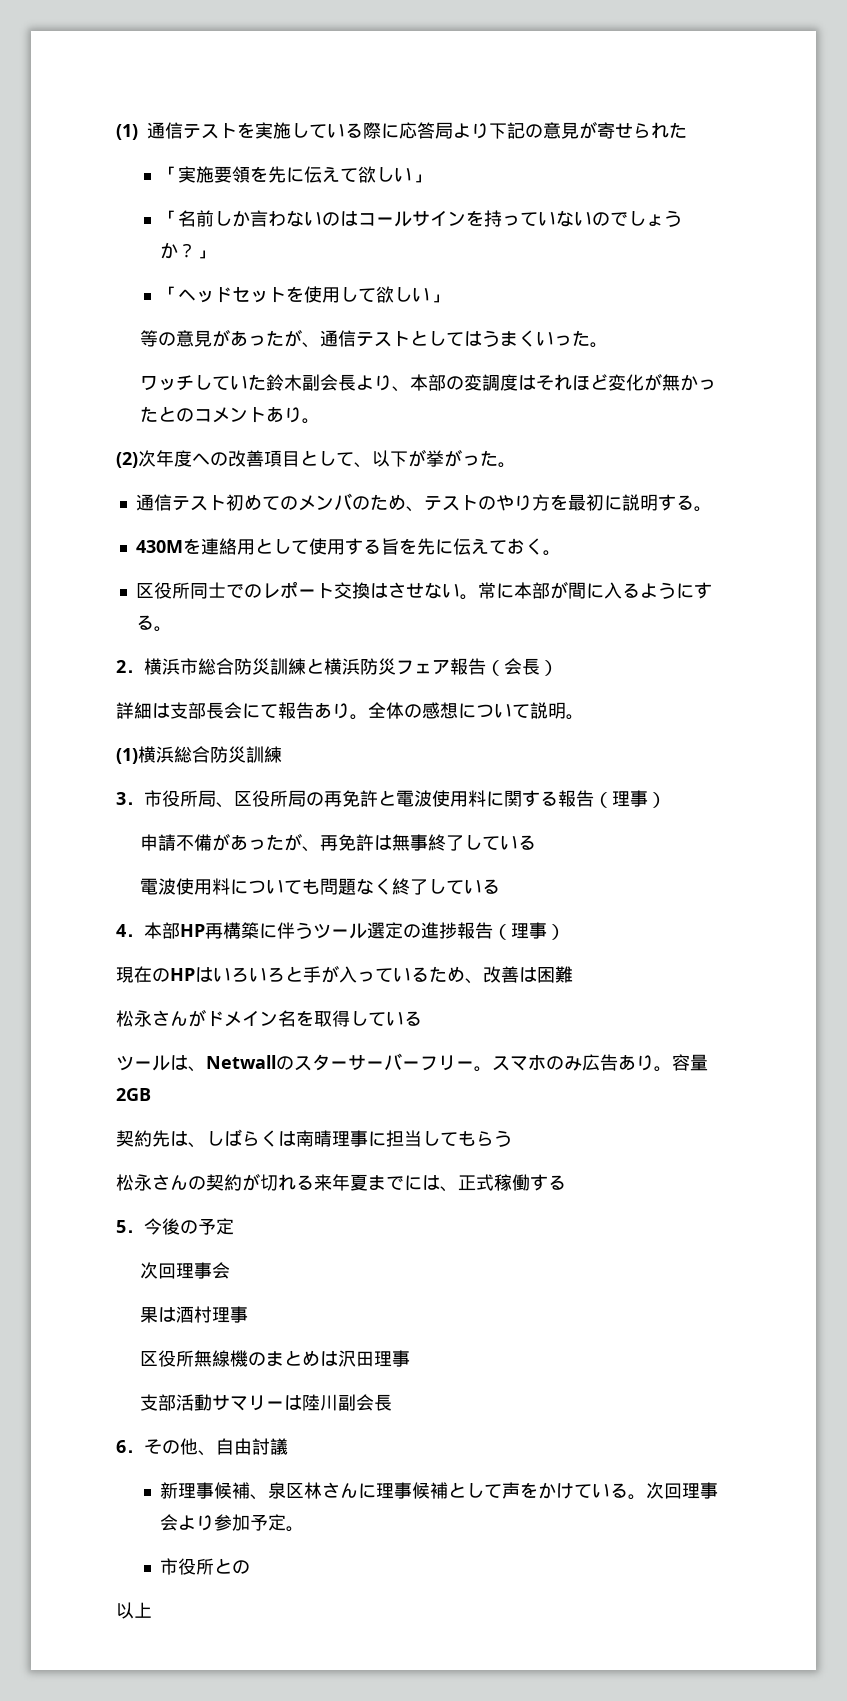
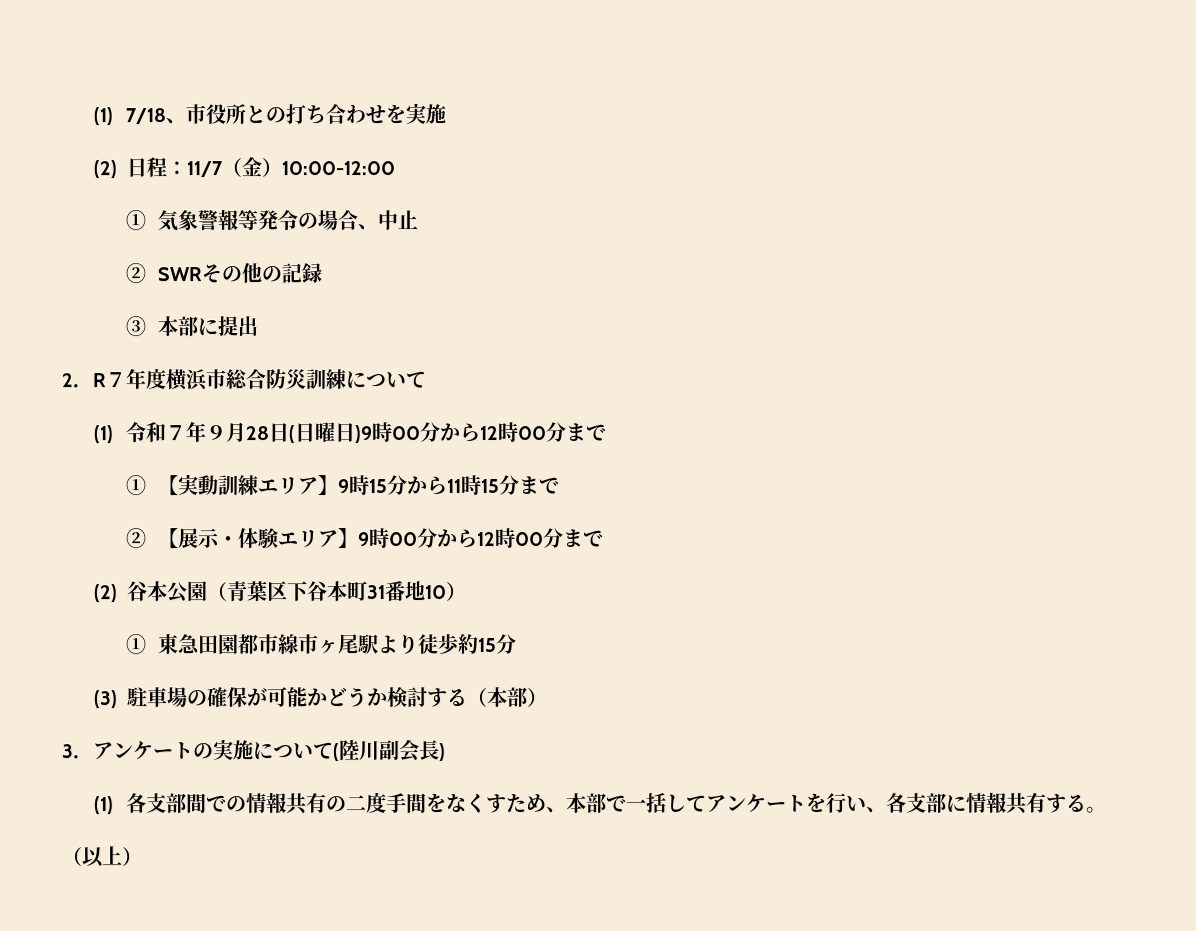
- (1)通信テストを実施している際に応答局より下記の意見が寄せられた
- 「実施要領を先に伝えて欲しい」
- 「名前しか言わないのはコールサインを持っていないのでしょうか？」
- 「ヘッドセットを使用して欲しい」
- 等の意見があったが、通信テストとしてはうまくいった。
- ワッチしていた鈴木副会長より、本部の変調度はそれほど変化が無かったとのコメントあり。
- (2)次年度への改善項目として、以下が挙がった。
- 通信テスト初めてのメンバのため、テストのやり方を最初に説明する。
- 430Mを連絡用として使用する旨を先に伝えておく。
- 区役所同士でのレポート交換はさせない。常に本部が間に入るようにする。
+ (1) 7/18、市役所との打ち合わせを実施
+ (2)日程：11/7（金）10:00-12:00
+ ①気象警報等発令の場合、中止
+ ② SWRその他の記録
+ ③本部に提出
- 2．横浜市総合防災訓練と横浜防災フェア報告（会長）
- 詳細は支部長会にて報告あり。全体の感想について説明。
- (1)横浜総合防災訓練
- 3．市役所局、区役所局の再免許と電波使用料に関する報告（理事）
- 申請不備があったが、再免許は無事終了している
- 電波使用料についても問題なく終了している
- 4．本部HP再構築に伴うツール選定の進捗報告（理事）
- 現在のHPはいろいろと手が入っているため、改善は困難
- 松永さんがドメイン名を取得している
- ツールは、Netwallのスターサーバーフリー。スマホのみ広告あり。容量2GB
- 契約先は、しばらくは南晴理事に担当してもらう
- 松永さんの契約が切れる来年夏までには、正式稼働する
- 5．今後の予定
- 次回理事会
- 果は酒村理事
- 区役所無線機のまとめは沢田理事
- 支部活動サマリーは陸川副会長
- 6．その他、自由討議
- 新理事候補、泉区林さんに理事候補として声をかけている。次回理事会より参加予定。
- 市役所との
- 以上
+ 2．R７年度横浜市総合防災訓練について
+ (1)令和７年９月28日(日曜日)9時00分から12時00分まで
+ ①【実動訓練エリア】9時15分から11時15分まで
+ ②【展示・体験エリア】9時00分から12時00分まで
+ (2)谷本公園（青葉区下谷本町31番地10）
+ ①東急田園都市線市ヶ尾駅より徒歩約15分
+ (3)駐車場の確保が可能かどうか検討する（本部）
+ 3．アンケートの実施について(陸川副会長)
+ (1)各支部間での情報共有の二度手間をなくすため、本部で一括してアンケートを行い、各支部に情報共有する。
+ （以上）

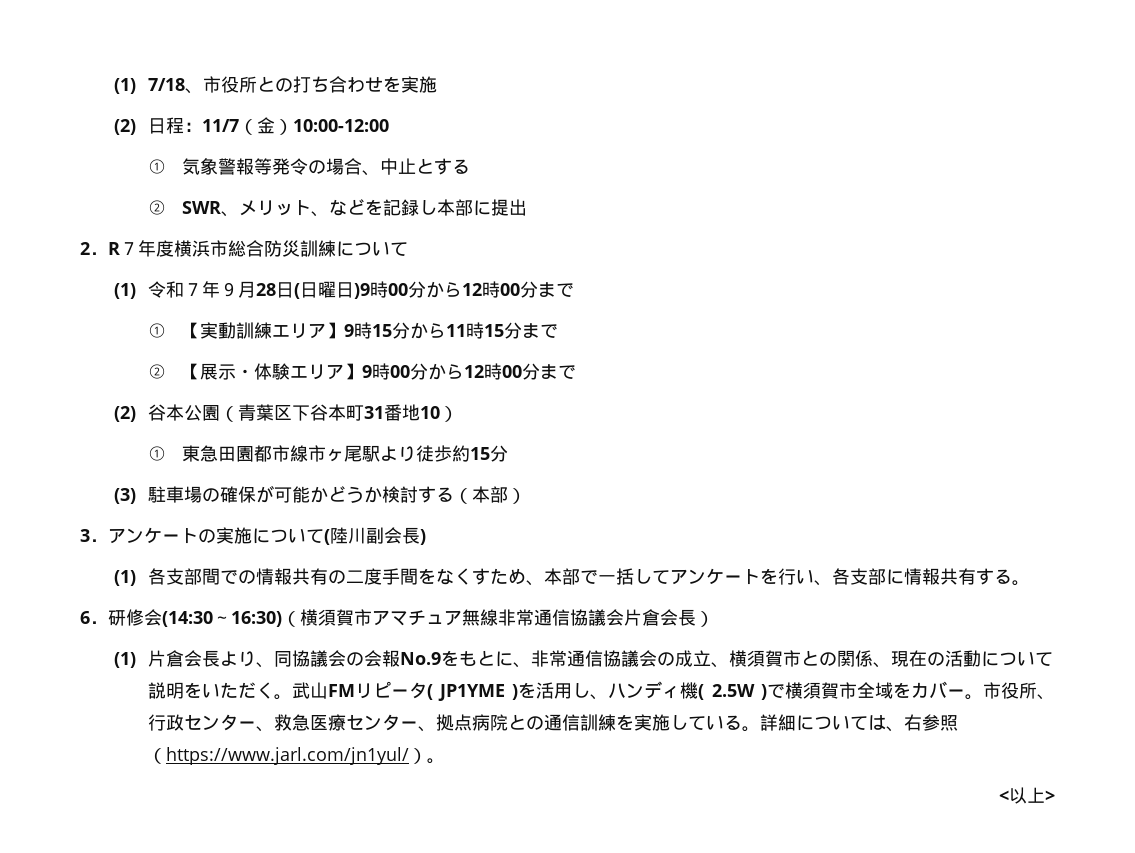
- ①気象警報等発令の場合、中止
+ ①気象警報等発令の場合、中止とする
- ② SWRその他の記録
- ③本部に提出
+ ② SWR、メリット、などを記録し本部に提出
- （以上）
+ 6．研修会(14:30～16:30)（横須賀市アマチュア無線非常通信協議会片倉会長）
+ (1)片倉会長より、同協議会の会報No.9をもとに、非常通信協議会の成立、横須賀市との関係、現在の活動について説明をいただく。武山FMリピータ( JP1YME )を活用し、ハンディ機( 2.5W )で横須賀市全域をカバー。市役所、行政センター、救急医療センター、拠点病院との通信訓練を実施している。詳細については、右参照（https://www.jarl.com/jn1yul/）。
+ <以上>

